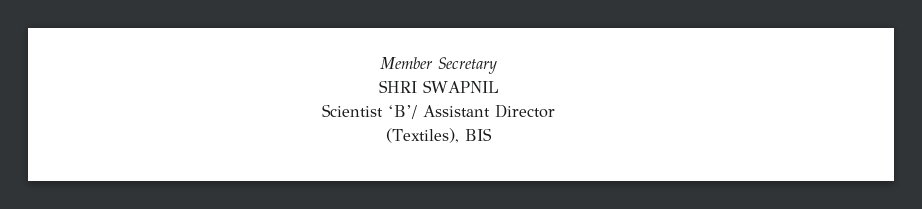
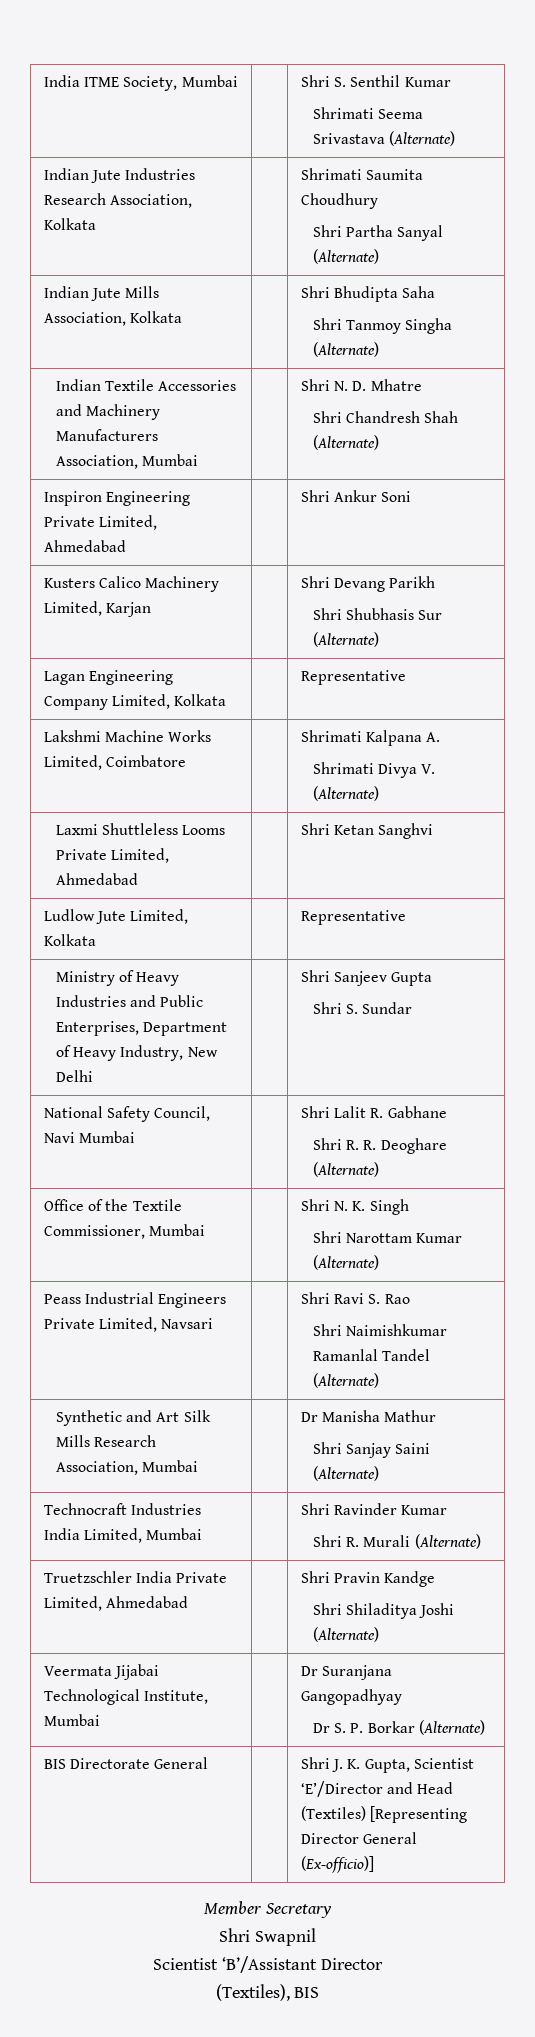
+ India ITME Society, Mumbai | | Shri S. Senthil Kumar
+ Shrimati Seema Srivastava (Alternate)
+ Indian Jute Industries Research Association, Kolkata | | Shrimati Saumita Choudhury
+ Shri Partha Sanyal (Alternate)
+ Indian Jute Mills Association, Kolkata | | Shri Bhudipta Saha
+ Shri Tanmoy Singha (Alternate)
+ Indian Textile Accessories and Machinery Manufacturers Association, Mumbai | | Shri N. D. Mhatre
+ Shri Chandresh Shah (Alternate)
+ Inspiron Engineering Private Limited, Ahmedabad | | Shri Ankur Soni
+ Kusters Calico Machinery Limited, Karjan | | Shri Devang Parikh
+ Shri Shubhasis Sur (Alternate)
+ Lagan Engineering Company Limited, Kolkata | | Representative
+ Lakshmi Machine Works Limited, Coimbatore | | Shrimati Kalpana A.
+ Shrimati Divya V. (Alternate)
+ Laxmi Shuttleless Looms Private Limited, Ahmedabad | | Shri Ketan Sanghvi
+ Ludlow Jute Limited, Kolkata | | Representative
+ Ministry of Heavy Industries and Public Enterprises, Department of Heavy Industry, New Delhi | | Shri Sanjeev Gupta
+ Shri S. Sundar
+ National Safety Council, Navi Mumbai | | Shri Lalit R. Gabhane
+ Shri R. R. Deoghare (Alternate)
+ Office of the Textile Commissioner, Mumbai | | Shri N. K. Singh
+ Shri Narottam Kumar (Alternate)
+ Peass Industrial Engineers Private Limited, Navsari | | Shri Ravi S. Rao
+ Shri Naimishkumar Ramanlal Tandel (Alternate)
+ Synthetic and Art Silk Mills Research Association, Mumbai | | Dr Manisha Mathur
+ Shri Sanjay Saini (Alternate)
+ Technocraft Industries India Limited, Mumbai | | Shri Ravinder Kumar
+ Shri R. Murali (Alternate)
+ Truetzschler India Private Limited, Ahmedabad | | Shri Pravin Kandge
+ Shri Shiladitya Joshi (Alternate)
+ Veermata Jijabai Technological Institute, Mumbai | | Dr Suranjana Gangopadhyay
+ Dr S. P. Borkar (Alternate)
+ BIS Directorate General | | Shri J. K. Gupta, Scientist ‘E’/Director and Head (Textiles) [Representing Director General (Ex-officio)]
- SHRI SWAPNIL
- Scientist ‘B’/ Assistant Director
+ Shri Swapnil
+ Scientist ‘B’/Assistant Director

